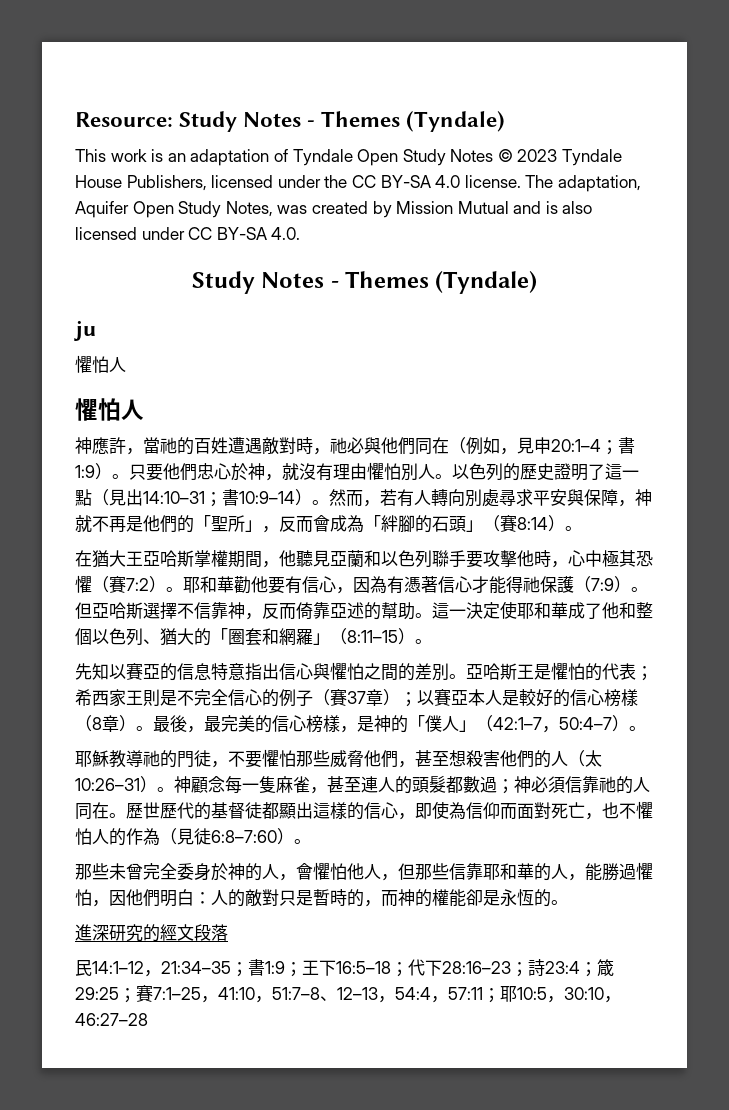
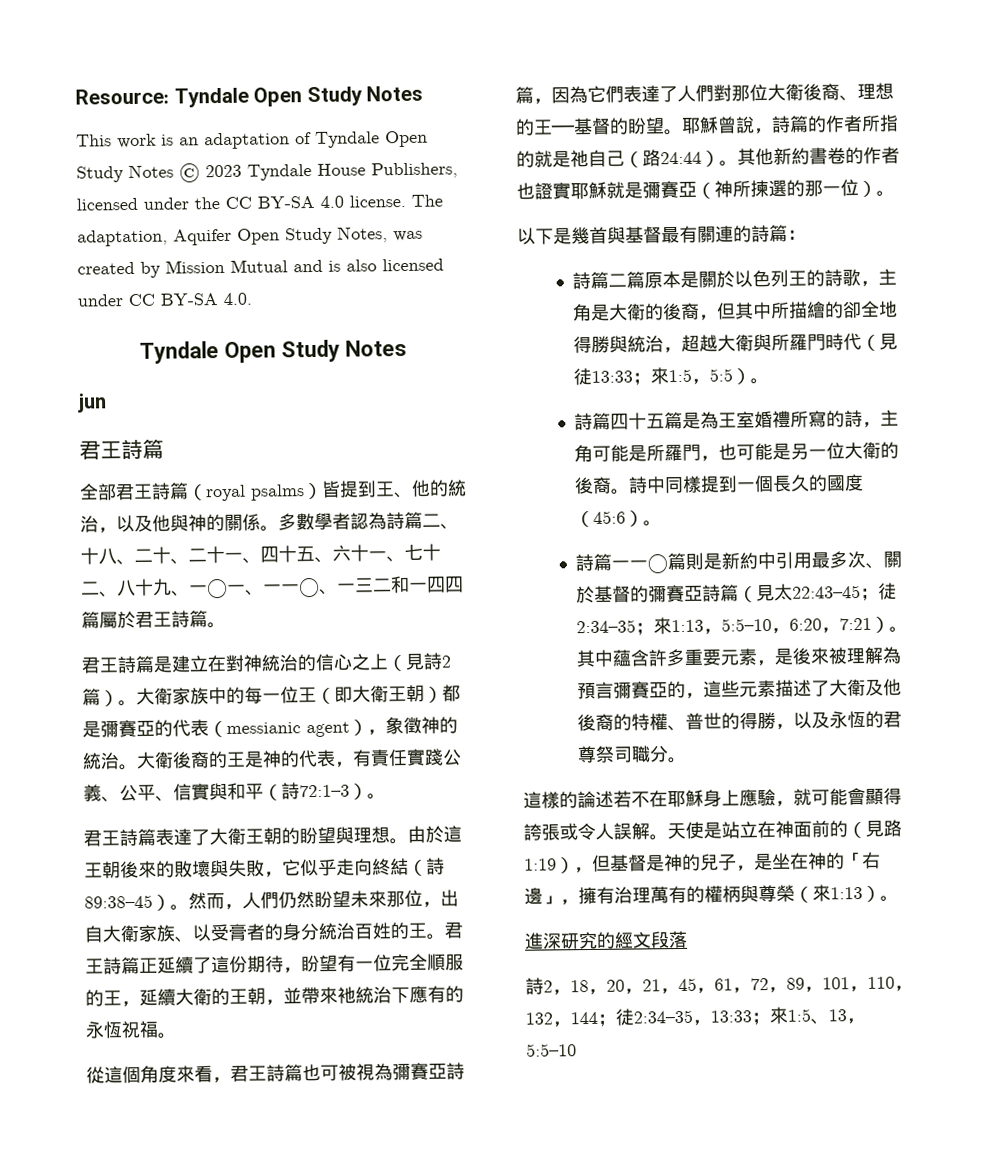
- Resource: Study Notes - Themes (Tyndale)
+ Resource: Tyndale Open Study Notes
  The adaptation, Aquifer Open Study Notes, was created by Mission Mutual and is also licensed under CC BY-SA 4.0.
- Study Notes - Themes (Tyndale)
- ju
- 懼怕人
- 懼怕人
- 神應許，當祂的百姓遭遇敵對時，祂必與他們同在（例如，見申20:1–4；書1:9）。只要他們忠心於神，就沒有理由懼怕別人。以色列的歷史證明了這一點（見出14:10–31；書10:9–14）。然而，若有人轉向別處尋求平安與保障，神就不再是他們的「聖所」，反而會成為「絆腳的石頭」（賽8:14）。
- 在猶大王亞哈斯掌權期間，他聽見亞蘭和以色列聯手要攻擊他時，心中極其恐懼（賽7:2）。耶和華勸他要有信心，因為有憑著信心才能得祂保護（7:9）。但亞哈斯選擇不信靠神，反而倚靠亞述的幫助。這一決定使耶和華成了他和整個以色列、猶大的「圈套和網羅」（8:11–15）。
- 先知以賽亞的信息特意指出信心與懼怕之間的差別。亞哈斯王是懼怕的代表；希西家王則是不完全信心的例子（賽37章）；以賽亞本人是較好的信心榜樣（8章）。最後，最完美的信心榜樣，是神的「僕人」（42:1–7，50:4–7）。
- 耶穌教導祂的門徒，不要懼怕那些威脅他們，甚至想殺害他們的人（太10:26–31）。神顧念每一隻麻雀，甚至連人的頭髮都數過；神必須信靠祂的人同在。歷世歷代的基督徒都顯出這樣的信心，即使為信仰而面對死亡，也不懼怕人的作為（見徒6:8–7:60）。
- 那些未曾完全委身於神的人，會懼怕他人，但那些信靠耶和華的人，能勝過懼怕，因他們明白：人的敵對只是暫時的，而神的權能卻是永恆的。
+ Tyndale Open Study Notes
+ jun
+ 君王詩篇
+ 全部君王詩篇（royal psalms）皆提到王、他的統治，以及他與神的關係。多數學者認為詩篇二、十八、二十、二十一、四十五、六十一、七十二、八十九、一○一、一一○、一三二和一四四篇屬於君王詩篇。
+ 君王詩篇是建立在對神統治的信心之上（見詩2篇）。大衛家族中的每一位王（即大衛王朝）都是彌賽亞的代表（messianic agent），象徵神的統治。大衛後裔的王是神的代表，有責任實踐公義、公平、信實與和平（詩72:1–3）。
+ 君王詩篇表達了大衛王朝的盼望與理想。由於這王朝後來的敗壞與失敗，它似乎走向終結（詩89:38–45）。然而，人們仍然盼望未來那位，出自大衛家族、以受膏者的身分統治百姓的王。君王詩篇正延續了這份期待，盼望有一位完全順服的王，延續大衛的王朝，並帶來衪統治下應有的永恆祝福。
+ 從這個角度來看，君王詩篇也可被視為彌賽亞詩篇，因為它們表達了人們對那位大衛後裔、理想的王──基督的盼望。耶穌曾說，詩篇的作者所指的就是祂自己（路24:44）。其他新約書卷的作者也證實耶穌就是彌賽亞（神所揀選的那一位）。
+ 以下是幾首與基督最有關連的詩篇：
+ 詩篇二篇原本是關於以色列王的詩歌，主角是大衛的後裔，但其中所描繪的卻全地得勝與統治，超越大衛與所羅門時代（見徒13:33；來1:5，5:5）。
+ 詩篇四十五篇是為王室婚禮所寫的詩，主角可能是所羅門，也可能是另一位大衛的後裔。詩中同樣提到一個長久的國度（45:6）。
+ 詩篇一一○篇則是新約中引用最多次、關於基督的彌賽亞詩篇（見太22:43–45；徒2:34–35；來1:13，5:5–10，6:20，7:21）。其中蘊含許多重要元素，是後來被理解為預言彌賽亞的，這些元素描述了大衛及他後裔的特權、普世的得勝，以及永恆的君尊祭司職分。
+ 這樣的論述若不在耶穌身上應驗，就可能會顯得誇張或令人誤解。天使是站立在神面前的（見路1:19），但基督是神的兒子，是坐在神的「右邊」，擁有治理萬有的權柄與尊榮（來1:13）。
- 民14:1–12，21:34–35；書1:9；王下16:5–18；代下28:16–23；詩23:4；箴29:25；賽7:1–25，41:10，51:7–8、12–13，54:4，57:11；耶10:5，30:10，46:27–28
+ 詩2，18，20，21，45，61，72，89，101，110，132，144；徒2:34–35，13:33；來1:5、13，5:5–10

